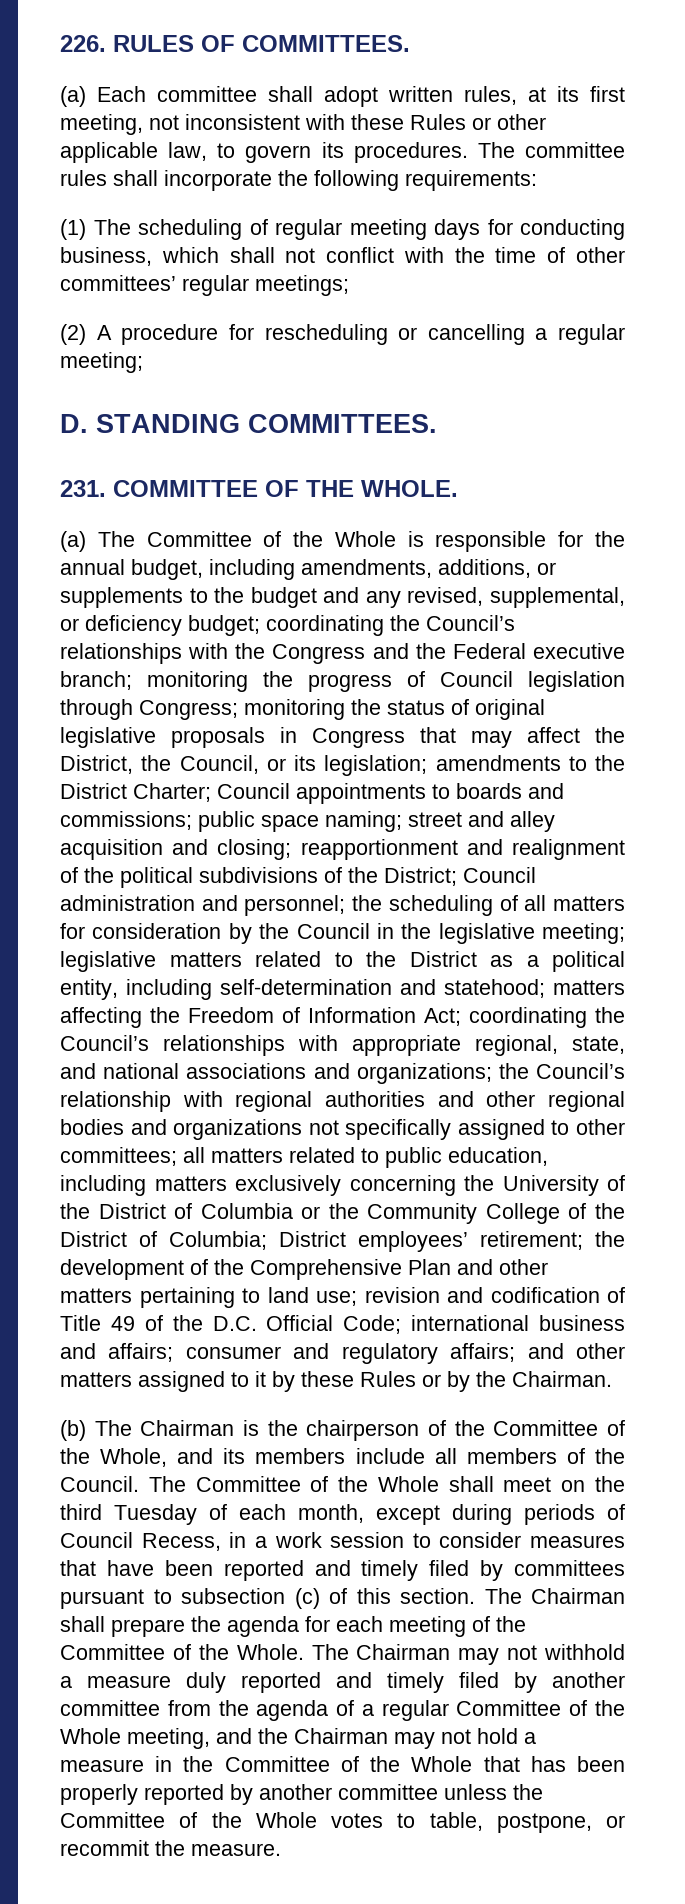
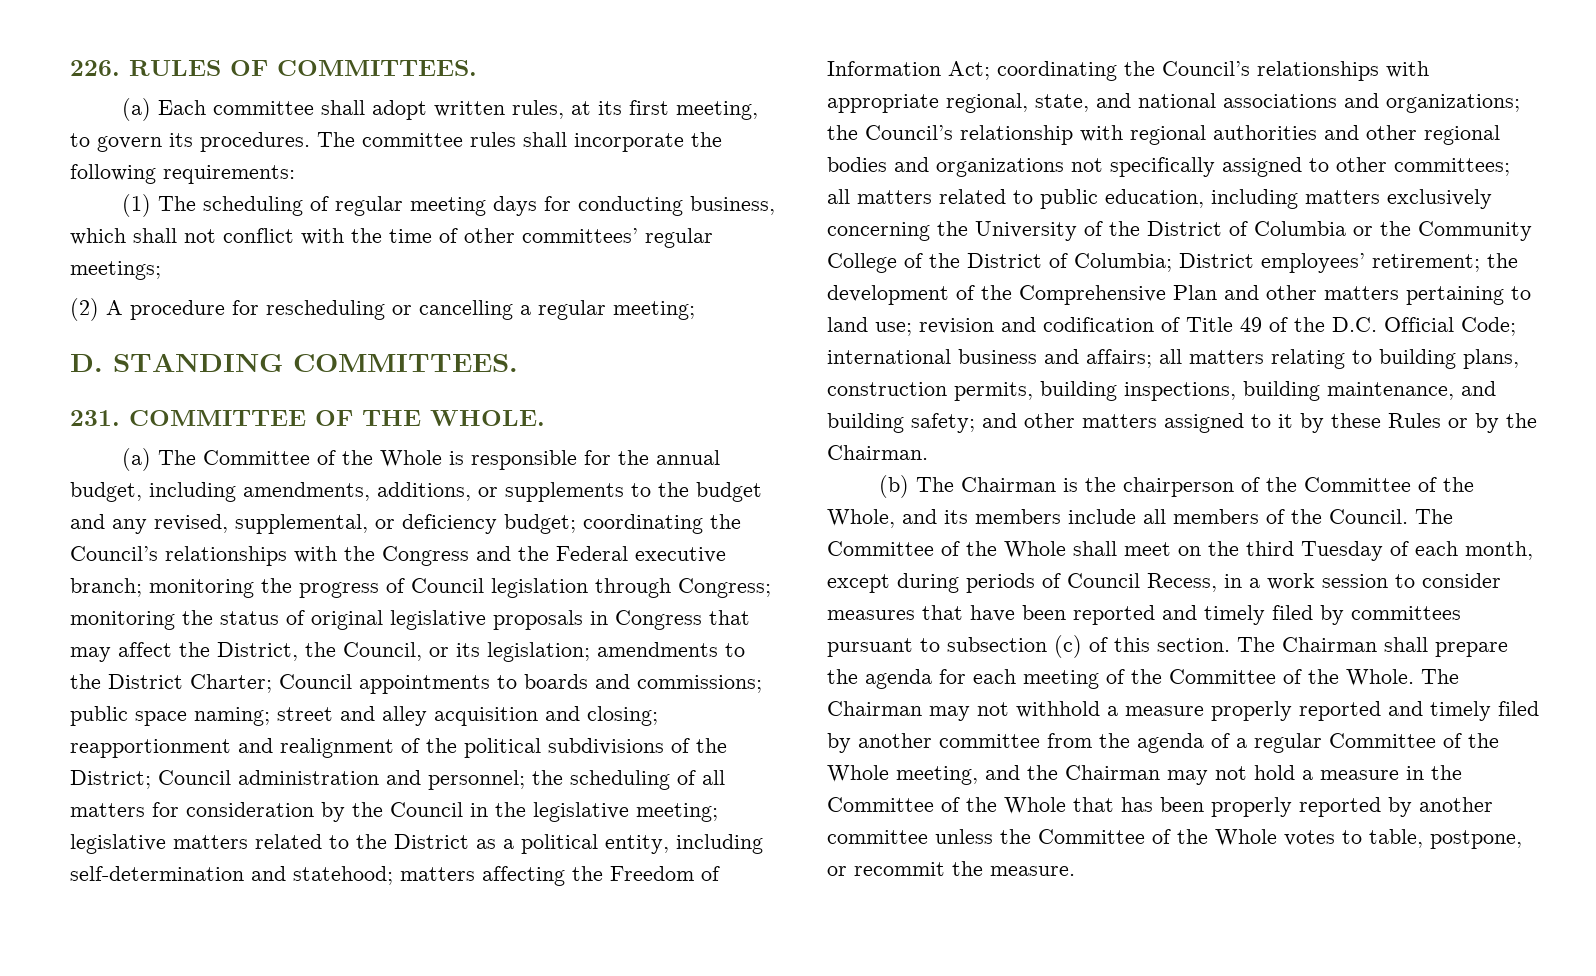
- (a) Each committee shall adopt written rules, at its first meeting, not inconsistent with these Rules or other applicable law, to govern its procedures.
+ (a) Each committee shall adopt written rules, at its first meeting, to govern its procedures.
- consumer and regulatory affairs;
+ all matters relating to building plans, construction permits, building inspections, building maintenance, and building safety;
- The Chairman may not withhold a measure duly reported and timely filed by another committee from the agenda of a regular Committee of the Whole meeting, and the Chairman may not hold a measure in the Committee of the Whole that has been properly reported by another committee unless the Committee of the Whole votes to table, postpone, or recommit the measure.
+ The Chairman may not withhold a measure properly reported and timely filed by another committee from the agenda of a regular Committee of the Whole meeting, and the Chairman may not hold a measure in the Committee of the Whole that has been properly reported by another committee unless the Committee of the Whole votes to table, postpone, or recommit the measure.

